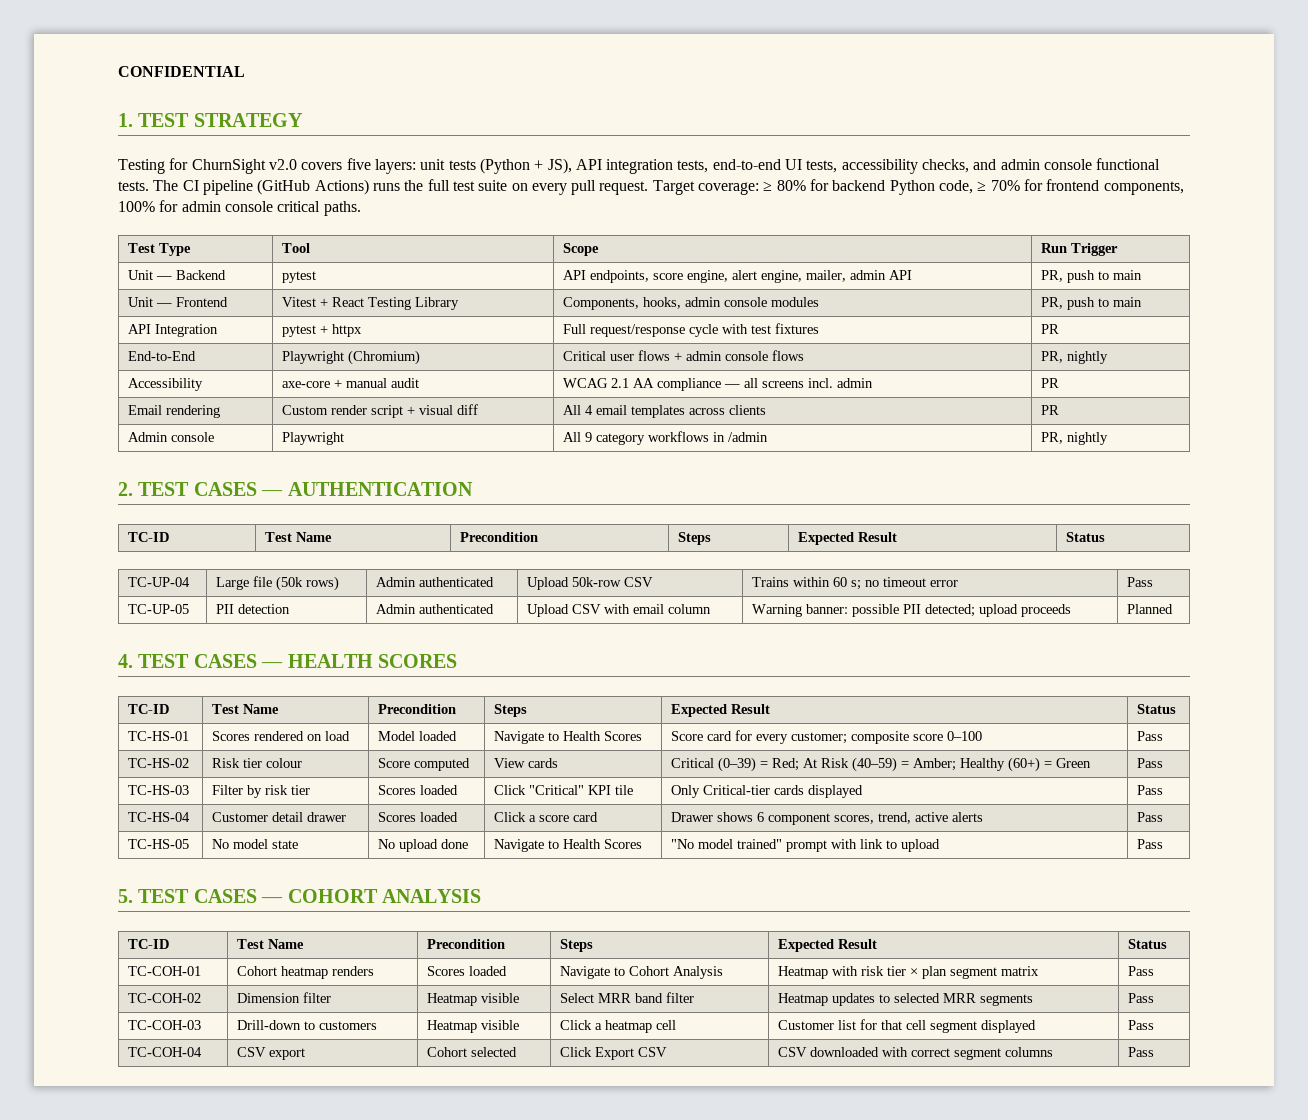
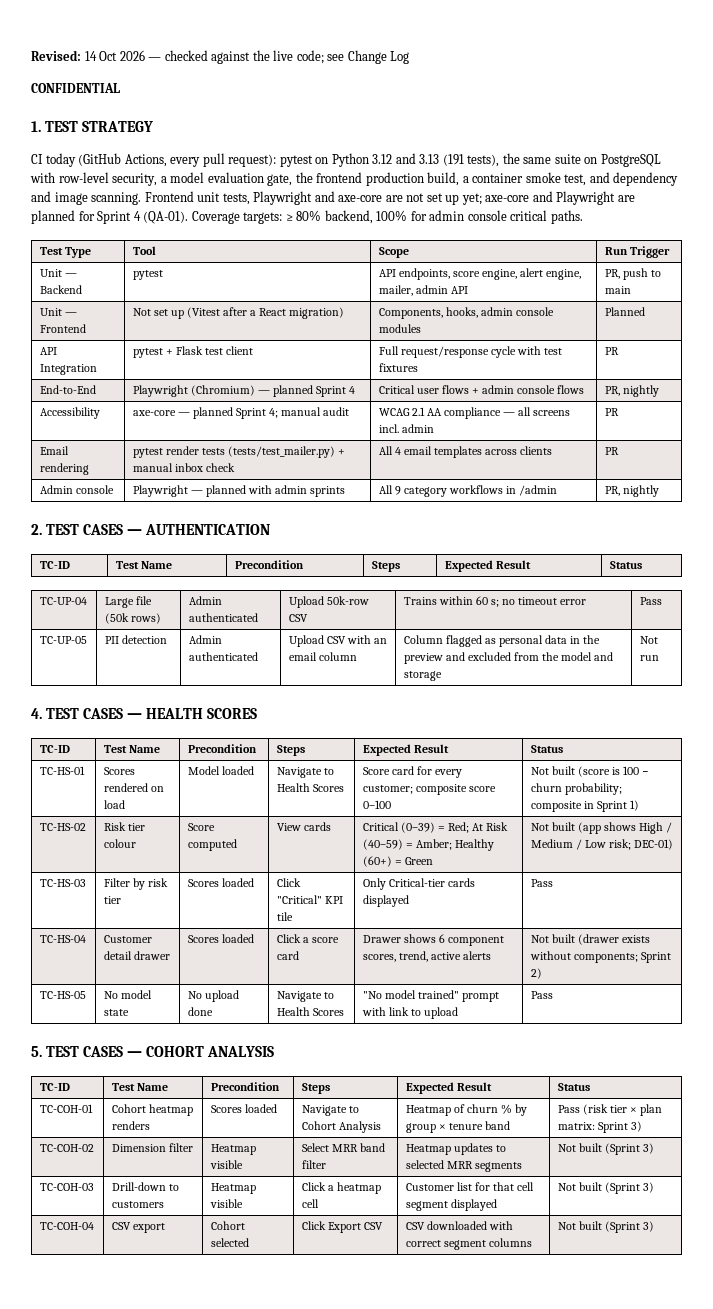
+ Revised: 14 Oct 2026 — checked against the live code; see Change Log
  CONFIDENTIAL
  1. TEST STRATEGY
- Testing for ChurnSight v2.0 covers five layers: unit tests (Python + JS), API integration tests, end-to-end UI tests, accessibility checks, and admin console functional tests. The CI pipeline (GitHub Actions) runs the full test suite on every pull request. Target coverage: ≥ 80% for backend Python code, ≥ 70% for frontend components, 100% for admin console critical paths.
+ CI today (GitHub Actions, every pull request): pytest on Python 3.12 and 3.13 (191 tests), the same suite on PostgreSQL with row-level security, a model evaluation gate, the frontend production build, a container smoke test, and dependency and image scanning. Frontend unit tests, Playwright and axe-core are not set up yet; axe-core and Playwright are planned for Sprint 4 (QA-01). Coverage targets: ≥ 80% backend, 100% for admin console critical paths.
- Unit — Frontend | Vitest + React Testing Library | Components, hooks, admin console modules | PR, push to main
+ Unit — Frontend | Not set up (Vitest after a React migration) | Components, hooks, admin console modules | Planned
- API Integration | pytest + httpx | Full request/response cycle with test fixtures | PR
+ API Integration | pytest + Flask test client | Full request/response cycle with test fixtures | PR
- End-to-End | Playwright (Chromium) | Critical user flows + admin console flows | PR, nightly
+ End-to-End | Playwright (Chromium) — planned Sprint 4 | Critical user flows + admin console flows | PR, nightly
- Accessibility | axe-core + manual audit | WCAG 2.1 AA compliance — all screens incl. admin | PR
+ Accessibility | axe-core — planned Sprint 4; manual audit | WCAG 2.1 AA compliance — all screens incl. admin | PR
- Email rendering | Custom render script + visual diff | All 4 email templates across clients | PR
+ Email rendering | pytest render tests (tests/test_mailer.py) + manual inbox check | All 4 email templates across clients | PR
- Admin console | Playwright | All 9 category workflows in /admin | PR, nightly
+ Admin console | Playwright — planned with admin sprints | All 9 category workflows in /admin | PR, nightly
- TC-UP-05 | PII detection | Admin authenticated | Upload CSV with email column | Warning banner: possible PII detected; upload proceeds | Planned
+ TC-UP-05 | PII detection | Admin authenticated | Upload CSV with an email column | Column flagged as personal data in the preview and excluded from the model and storage | Not run
- TC-HS-01 | Scores rendered on load | Model loaded | Navigate to Health Scores | Score card for every customer; composite score 0–100 | Pass
+ TC-HS-01 | Scores rendered on load | Model loaded | Navigate to Health Scores | Score card for every customer; composite score 0–100 | Not built (score is 100 − churn probability; composite in Sprint 1)
- TC-HS-02 | Risk tier colour | Score computed | View cards | Critical (0–39) = Red; At Risk (40–59) = Amber; Healthy (60+) = Green | Pass
+ TC-HS-02 | Risk tier colour | Score computed | View cards | Critical (0–39) = Red; At Risk (40–59) = Amber; Healthy (60+) = Green | Not built (app shows High / Medium / Low risk; DEC-01)
- TC-HS-04 | Customer detail drawer | Scores loaded | Click a score card | Drawer shows 6 component scores, trend, active alerts | Pass
+ TC-HS-04 | Customer detail drawer | Scores loaded | Click a score card | Drawer shows 6 component scores, trend, active alerts | Not built (drawer exists without components; Sprint 2)
- TC-COH-01 | Cohort heatmap renders | Scores loaded | Navigate to Cohort Analysis | Heatmap with risk tier × plan segment matrix | Pass
+ TC-COH-01 | Cohort heatmap renders | Scores loaded | Navigate to Cohort Analysis | Heatmap of churn % by group × tenure band | Pass (risk tier × plan matrix: Sprint 3)
- TC-COH-02 | Dimension filter | Heatmap visible | Select MRR band filter | Heatmap updates to selected MRR segments | Pass
+ TC-COH-02 | Dimension filter | Heatmap visible | Select MRR band filter | Heatmap updates to selected MRR segments | Not built (Sprint 3)
- TC-COH-03 | Drill-down to customers | Heatmap visible | Click a heatmap cell | Customer list for that cell segment displayed | Pass
+ TC-COH-03 | Drill-down to customers | Heatmap visible | Click a heatmap cell | Customer list for that cell segment displayed | Not built (Sprint 3)
- TC-COH-04 | CSV export | Cohort selected | Click Export CSV | CSV downloaded with correct segment columns | Pass
+ TC-COH-04 | CSV export | Cohort selected | Click Export CSV | CSV downloaded with correct segment columns | Not built (Sprint 3)

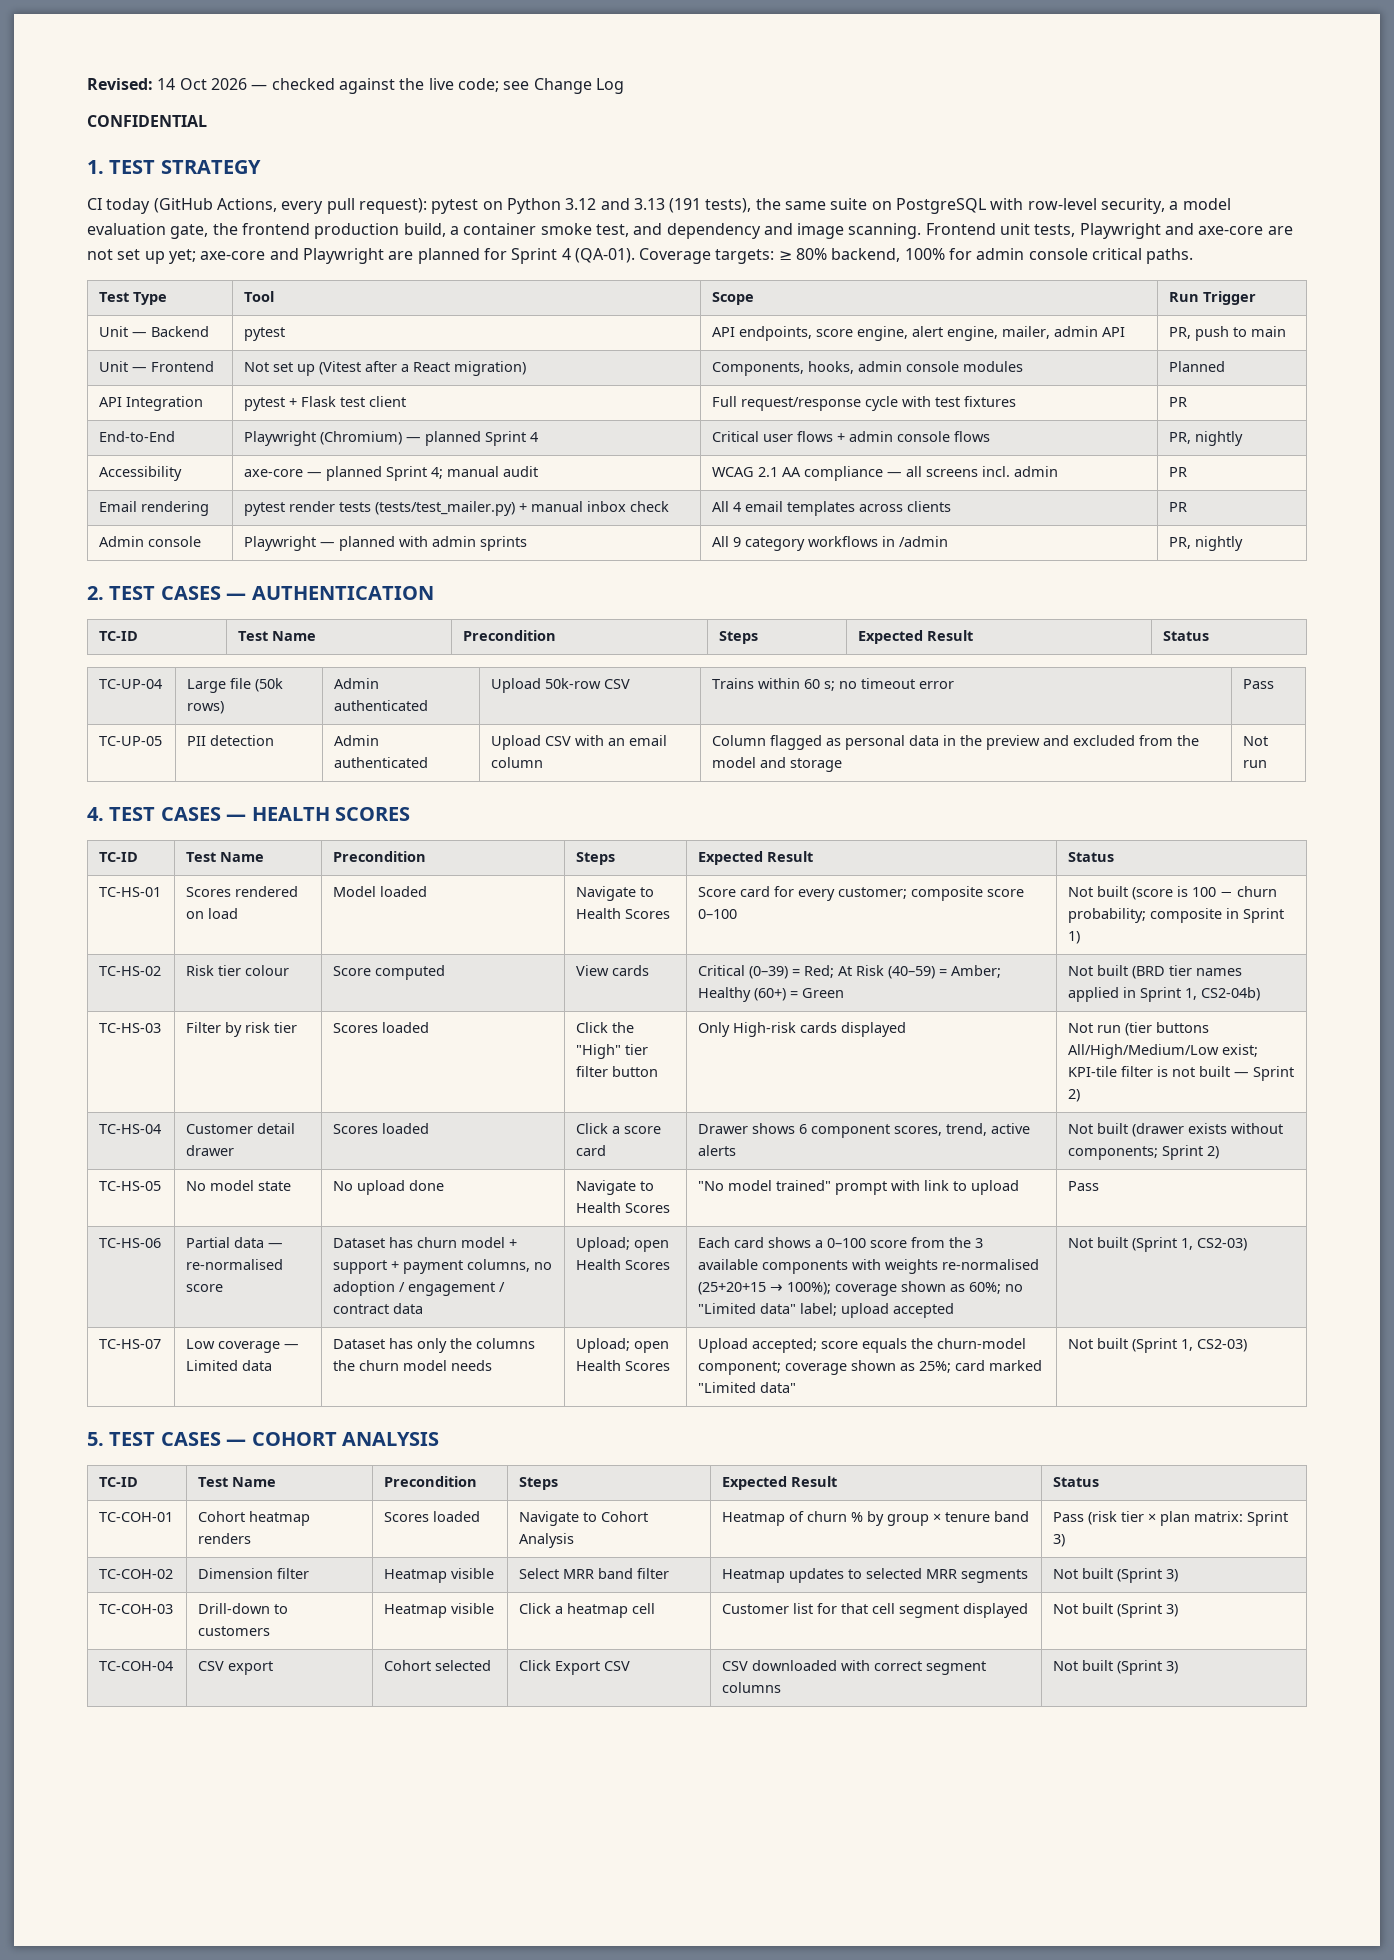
- TC-HS-02 | Risk tier colour | Score computed | View cards | Critical (0–39) = Red; At Risk (40–59) = Amber; Healthy (60+) = Green | Not built (app shows High / Medium / Low risk; DEC-01)
+ TC-HS-02 | Risk tier colour | Score computed | View cards | Critical (0–39) = Red; At Risk (40–59) = Amber; Healthy (60+) = Green | Not built (BRD tier names applied in Sprint 1, CS2-04b)
- TC-HS-03 | Filter by risk tier | Scores loaded | Click "Critical" KPI tile | Only Critical-tier cards displayed | Pass
+ TC-HS-03 | Filter by risk tier | Scores loaded | Click the "High" tier filter button | Only High-risk cards displayed | Not run (tier buttons All/High/Medium/Low exist; KPI-tile filter is not built — Sprint 2)
+ TC-HS-06 | Partial data — re-normalised score | Dataset has churn model + support + payment columns, no adoption / engagement / contract data | Upload; open Health Scores | Each card shows a 0–100 score from the 3 available components with weights re-normalised (25+20+15 → 100%); coverage shown as 60%; no "Limited data" label; upload accepted | Not built (Sprint 1, CS2-03)
+ TC-HS-07 | Low coverage — Limited data | Dataset has only the columns the churn model needs | Upload; open Health Scores | Upload accepted; score equals the churn-model component; coverage shown as 25%; card marked "Limited data" | Not built (Sprint 1, CS2-03)

